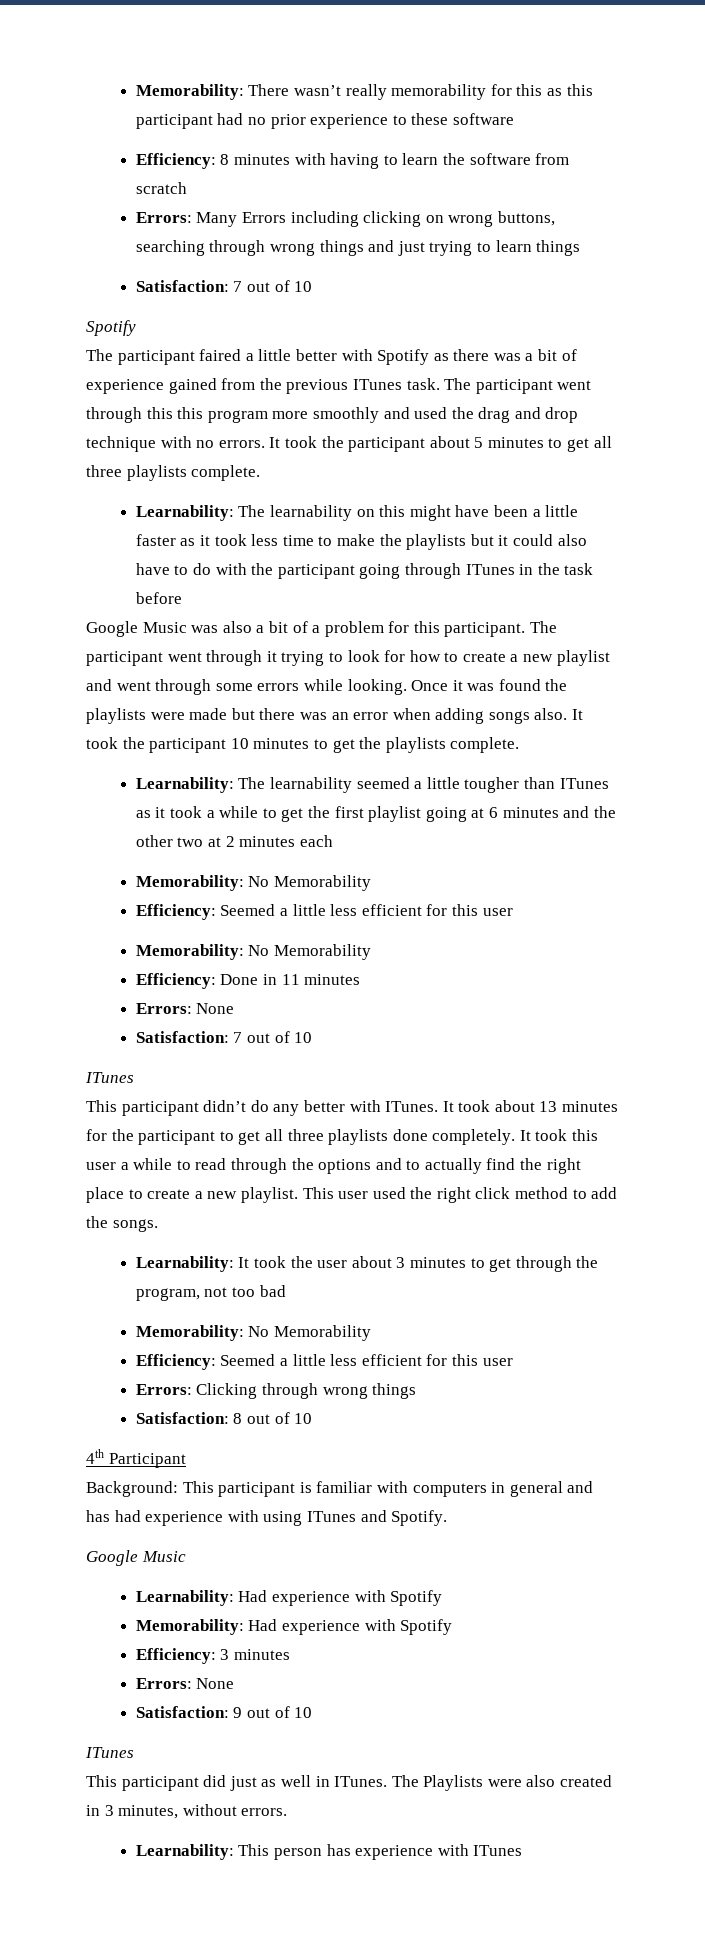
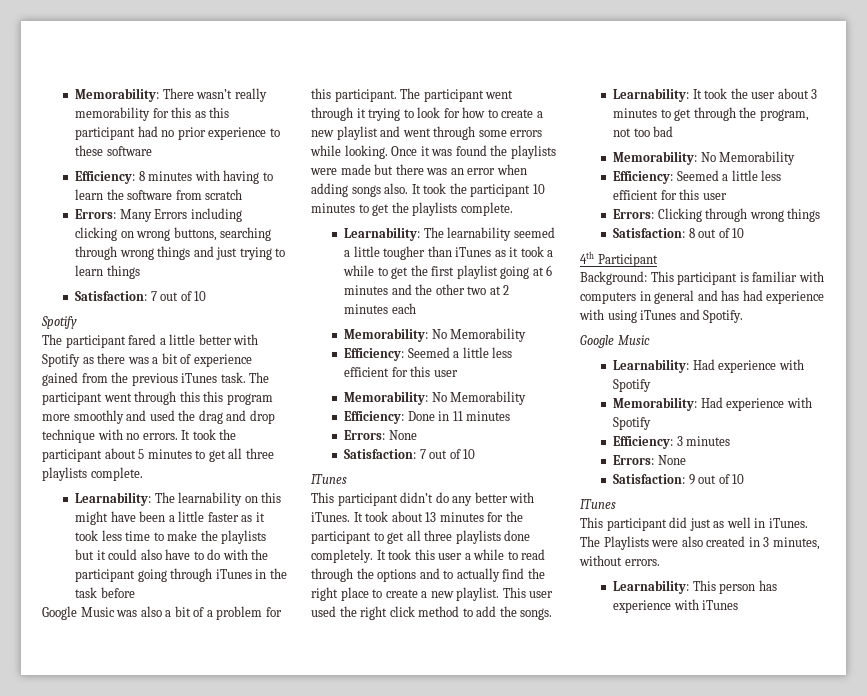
- The participant faired a little better with Spotify as there was a bit of experience gained from the previous ITunes task.
+ The participant fared a little better with Spotify as there was a bit of experience gained from the previous iTunes task.
- Learnability: The learnability on this might have been a little faster as it took less time to make the playlists but it could also have to do with the participant going through ITunes in the task before
+ Learnability: The learnability on this might have been a little faster as it took less time to make the playlists but it could also have to do with the participant going through iTunes in the task before
- Learnability: The learnability seemed a little tougher than ITunes as it took a while to get the first playlist going at 6 minutes and the other two at 2 minutes each
+ Learnability: The learnability seemed a little tougher than iTunes as it took a while to get the first playlist going at 6 minutes and the other two at 2 minutes each
- This participant didn’t do any better with ITunes.
+ This participant didn’t do any better with iTunes.
- Background: This participant is familiar with computers in general and has had experience with using ITunes and Spotify.
+ Background: This participant is familiar with computers in general and has had experience with using iTunes and Spotify.
- This participant did just as well in ITunes.
+ This participant did just as well in iTunes.
- Learnability: This person has experience with ITunes
+ Learnability: This person has experience with iTunes

